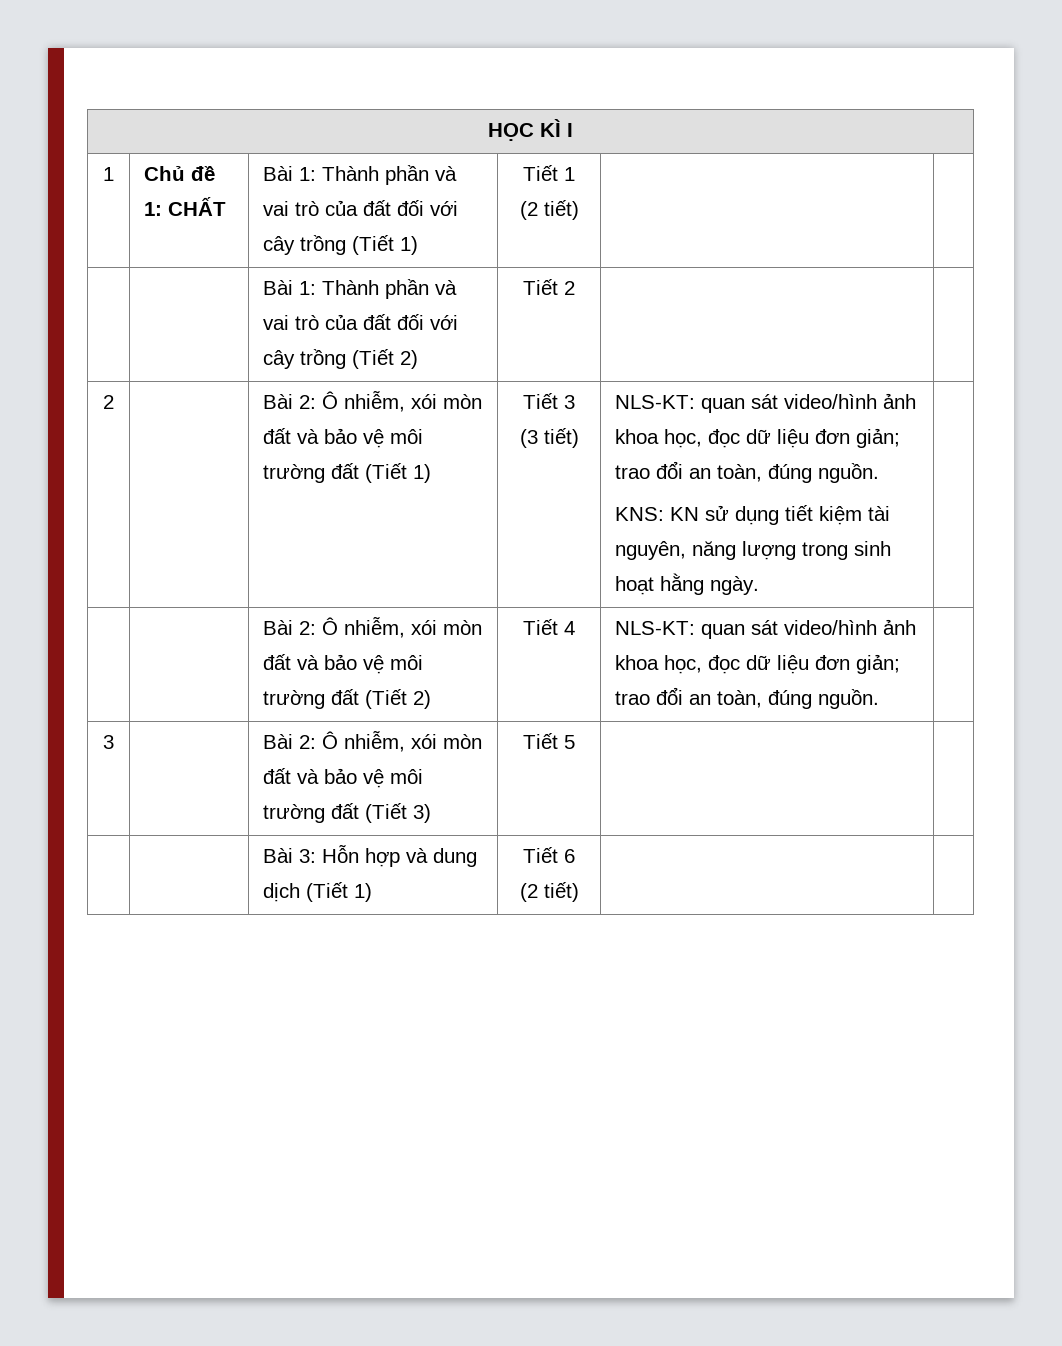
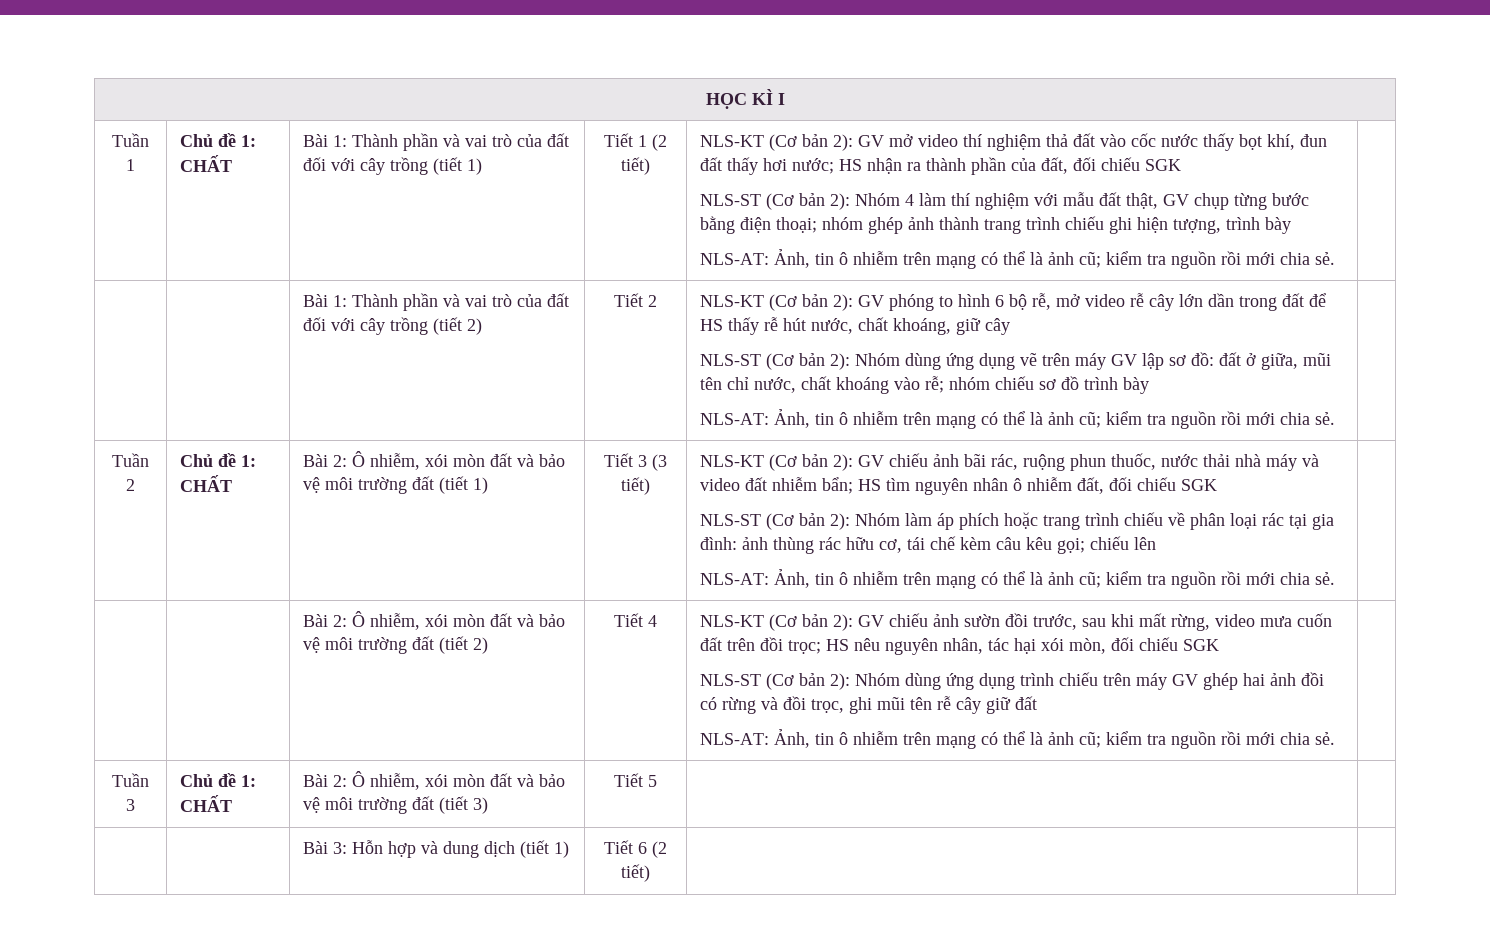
  HỌC KÌ I
- 1
+ Tuần 1
- Bài 1: Thành phần và vai trò của đất đối với cây trồng (Tiết 1)
+ Bài 1: Thành phần và vai trò của đất đối với cây trồng (tiết 1)
+ NLS-KT (Cơ bản 2): GV mở video thí nghiệm thả đất vào cốc nước thấy bọt khí, đun đất thấy hơi nước; HS nhận ra thành phần của đất, đối chiếu SGK
+ NLS-ST (Cơ bản 2): Nhóm 4 làm thí nghiệm với mẫu đất thật, GV chụp từng bước bằng điện thoại; nhóm ghép ảnh thành trang trình chiếu ghi hiện tượng, trình bày
+ NLS-AT: Ảnh, tin ô nhiễm trên mạng có thể là ảnh cũ; kiểm tra nguồn rồi mới chia sẻ.
- Bài 1: Thành phần và vai trò của đất đối với cây trồng (Tiết 2)
+ Bài 1: Thành phần và vai trò của đất đối với cây trồng (tiết 2)
- Tiết 2 | |
- 2
+ Tiết 2 | NLS-KT (Cơ bản 2): GV phóng to hình 6 bộ rễ, mở video rễ cây lớn dần trong đất để HS thấy rễ hút nước, chất khoáng, giữ cây
+ NLS-ST (Cơ bản 2): Nhóm dùng ứng dụng vẽ trên máy GV lập sơ đồ: đất ở giữa, mũi tên chỉ nước, chất khoáng vào rễ; nhóm chiếu sơ đồ trình bày
+ NLS-AT: Ảnh, tin ô nhiễm trên mạng có thể là ảnh cũ; kiểm tra nguồn rồi mới chia sẻ. |
+ Tuần 2 | Chủ đề 1: CHẤT
- Bài 2: Ô nhiễm, xói mòn đất và bảo vệ môi trường đất (Tiết 1)
+ Bài 2: Ô nhiễm, xói mòn đất và bảo vệ môi trường đất (tiết 1)
- Tiết 3 (3 tiết) | NLS-KT: quan sát video/hình ảnh khoa học, đọc dữ liệu đơn giản; trao đổi an toàn, đúng nguồn.
- KNS: KN sử dụng tiết kiệm tài nguyên, năng lượng trong sinh hoạt hằng ngày.
+ Tiết 3 (3 tiết) | NLS-KT (Cơ bản 2): GV chiếu ảnh bãi rác, ruộng phun thuốc, nước thải nhà máy và video đất nhiễm bẩn; HS tìm nguyên nhân ô nhiễm đất, đối chiếu SGK
+ NLS-ST (Cơ bản 2): Nhóm làm áp phích hoặc trang trình chiếu về phân loại rác tại gia đình: ảnh thùng rác hữu cơ, tái chế kèm câu kêu gọi; chiếu lên
+ NLS-AT: Ảnh, tin ô nhiễm trên mạng có thể là ảnh cũ; kiểm tra nguồn rồi mới chia sẻ.
- Bài 2: Ô nhiễm, xói mòn đất và bảo vệ môi trường đất (Tiết 2)
+ Bài 2: Ô nhiễm, xói mòn đất và bảo vệ môi trường đất (tiết 2)
- NLS-KT: quan sát video/hình ảnh khoa học, đọc dữ liệu đơn giản; trao đổi an toàn, đúng nguồn. |
- 3 | | Bài 2: Ô nhiễm, xói mòn đất và bảo vệ môi trường đất (Tiết 3) | Tiết 5 | |
+ NLS-KT (Cơ bản 2): GV chiếu ảnh sườn đồi trước, sau khi mất rừng, video mưa cuốn đất trên đồi trọc; HS nêu nguyên nhân, tác hại xói mòn, đối chiếu SGK
+ NLS-ST (Cơ bản 2): Nhóm dùng ứng dụng trình chiếu trên máy GV ghép hai ảnh đồi có rừng và đồi trọc, ghi mũi tên rễ cây giữ đất
+ NLS-AT: Ảnh, tin ô nhiễm trên mạng có thể là ảnh cũ; kiểm tra nguồn rồi mới chia sẻ. |
+ Tuần 3 | Chủ đề 1: CHẤT | Bài 2: Ô nhiễm, xói mòn đất và bảo vệ môi trường đất (tiết 3) | Tiết 5 | |
- | | Bài 3: Hỗn hợp và dung dịch (Tiết 1) | Tiết 6 (2 tiết) | |
+ | | Bài 3: Hỗn hợp và dung dịch (tiết 1) | Tiết 6 (2 tiết) | |

